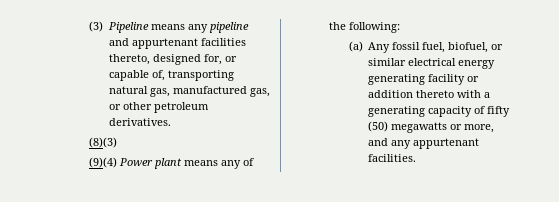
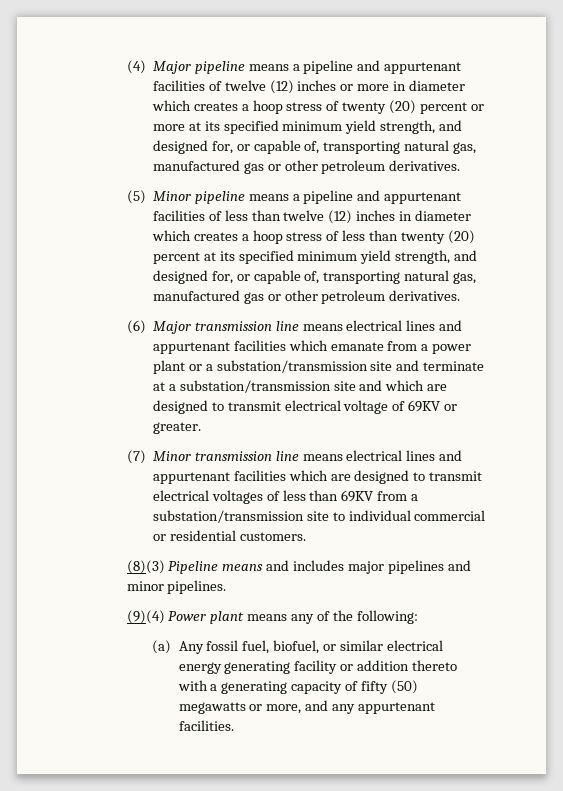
- (3) Pipeline means any pipeline and appurtenant facilities thereto, designed for, or capable of, transporting natural gas, manufactured gas, or other petroleum derivatives.
- (8)(3)
+ (4) Major pipeline means a pipeline and appurtenant facilities of twelve (12) inches or more in diameter which creates a hoop stress of twenty (20) percent or more at its specified minimum yield strength, and designed for, or capable of, transporting natural gas, manufactured gas or other petroleum derivatives.
+ (5) Minor pipeline means a pipeline and appurtenant facilities of less than twelve (12) inches in diameter which creates a hoop stress of less than twenty (20) percent at its specified minimum yield strength, and designed for, or capable of, transporting natural gas, manufactured gas or other petroleum derivatives.
+ (6) Major transmission line means electrical lines and appurtenant facilities which emanate from a power plant or a substation/transmission site and terminate at a substation/transmission site and which are designed to transmit electrical voltage of 69KV or greater.
+ (7) Minor transmission line means electrical lines and appurtenant facilities which are designed to transmit electrical voltages of less than 69KV from a substation/transmission site to individual commercial or residential customers.
+ (8)(3) Pipeline means and includes major pipelines and minor pipelines.

